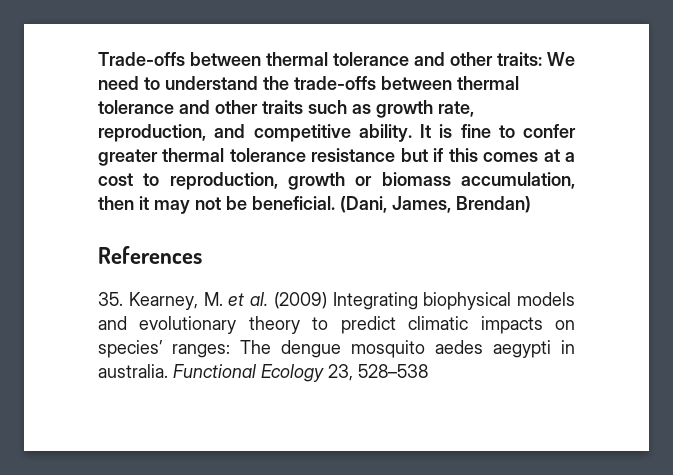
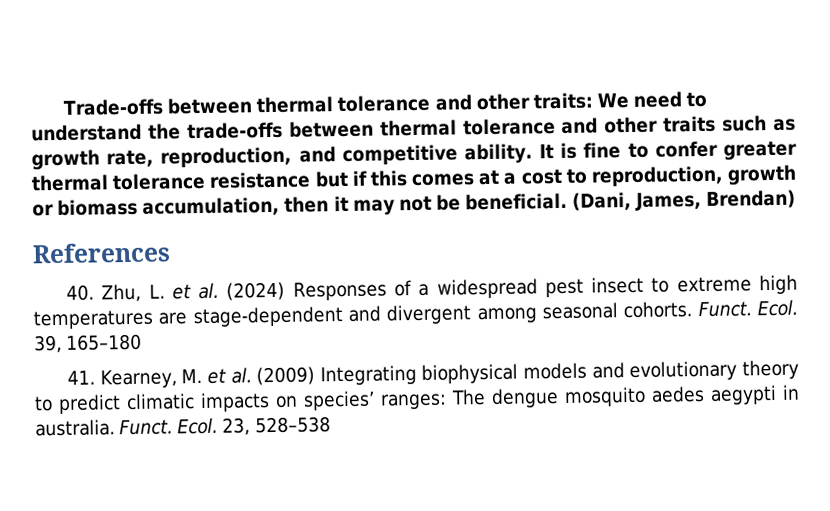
- 35. Kearney, M. et al. (2009) Integrating biophysical models and evolutionary theory to predict climatic impacts on species’ ranges: The dengue mosquito aedes aegypti in australia.
+ 40. Zhu, L. et al. (2024) Responses of a widespread pest insect to extreme high temperatures are stage-dependent and divergent among seasonal cohorts. Funct. Ecol. 39, 165–180
+ 41. Kearney, M. et al. (2009) Integrating biophysical models and evolutionary theory to predict climatic impacts on species’ ranges: The dengue mosquito aedes aegypti in australia.
- Functional Ecology 23, 528–538
+ Funct. Ecol. 23, 528–538

